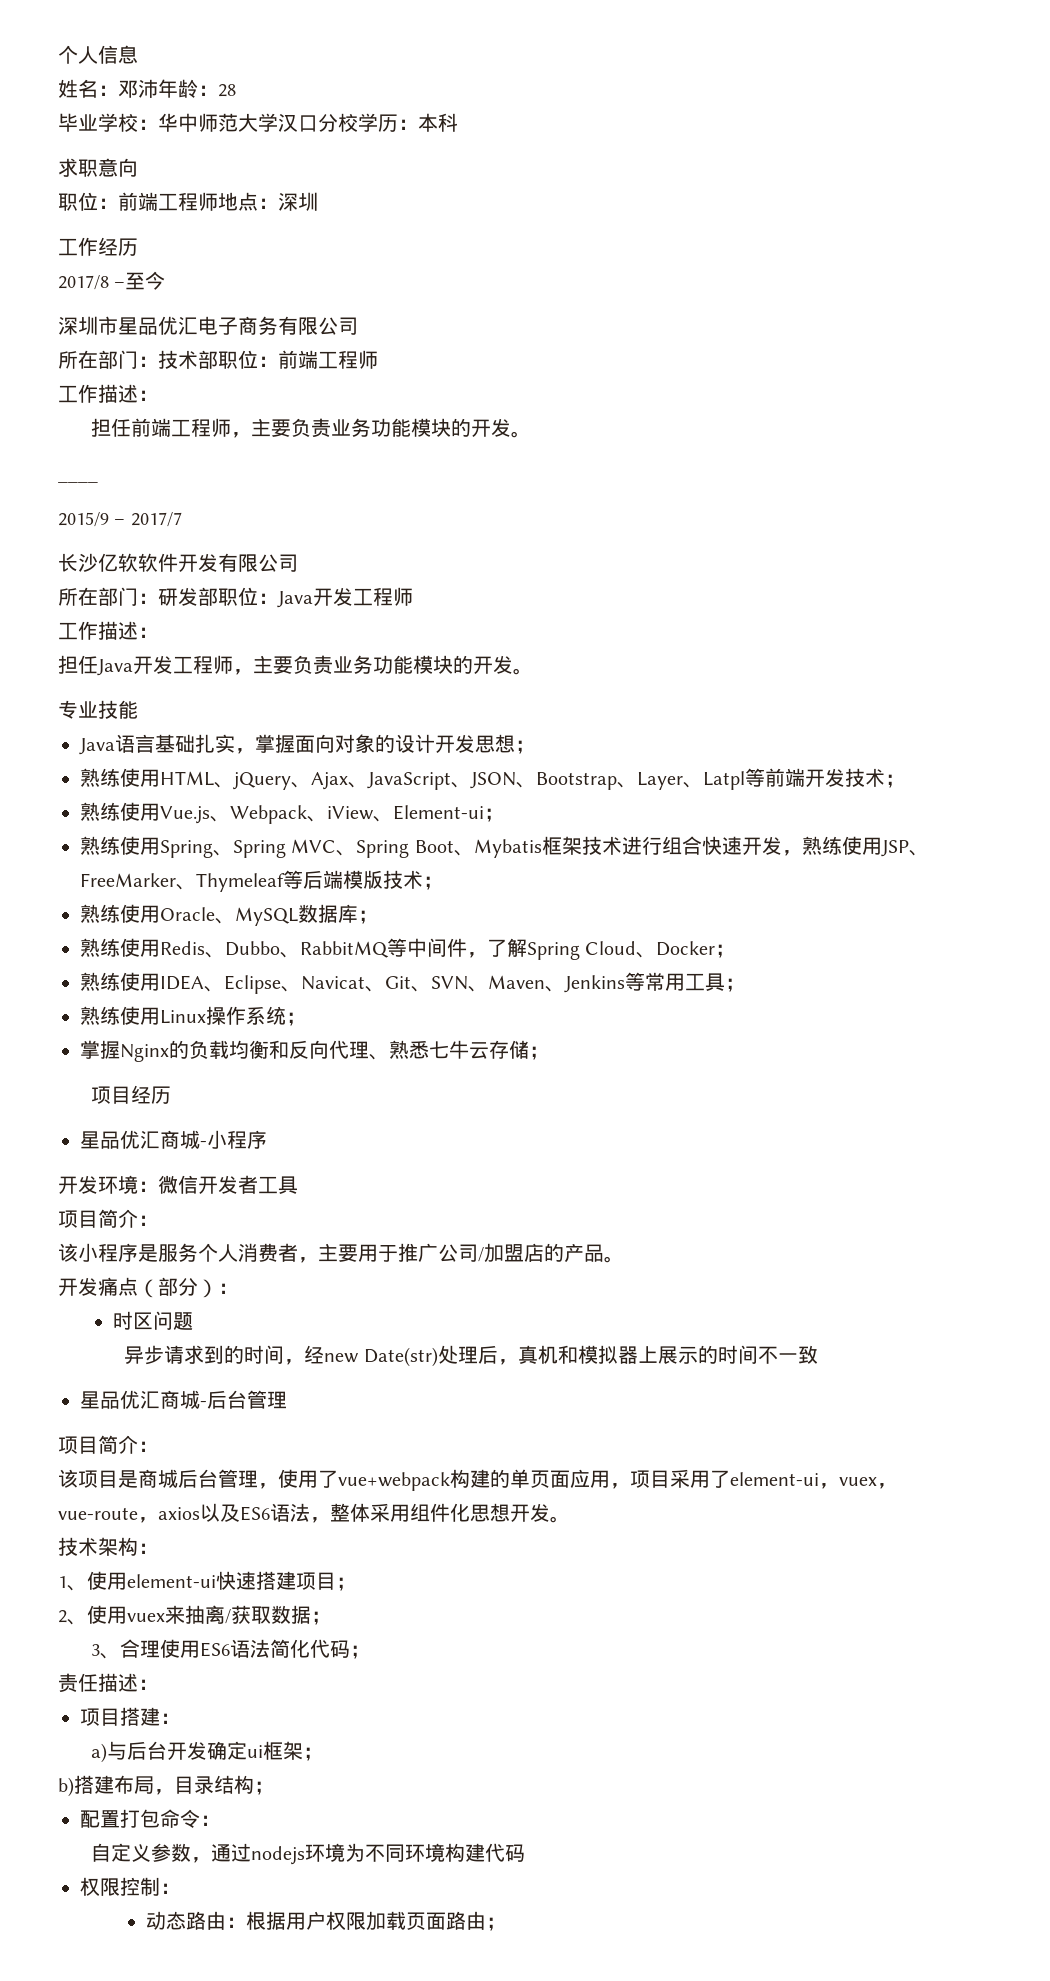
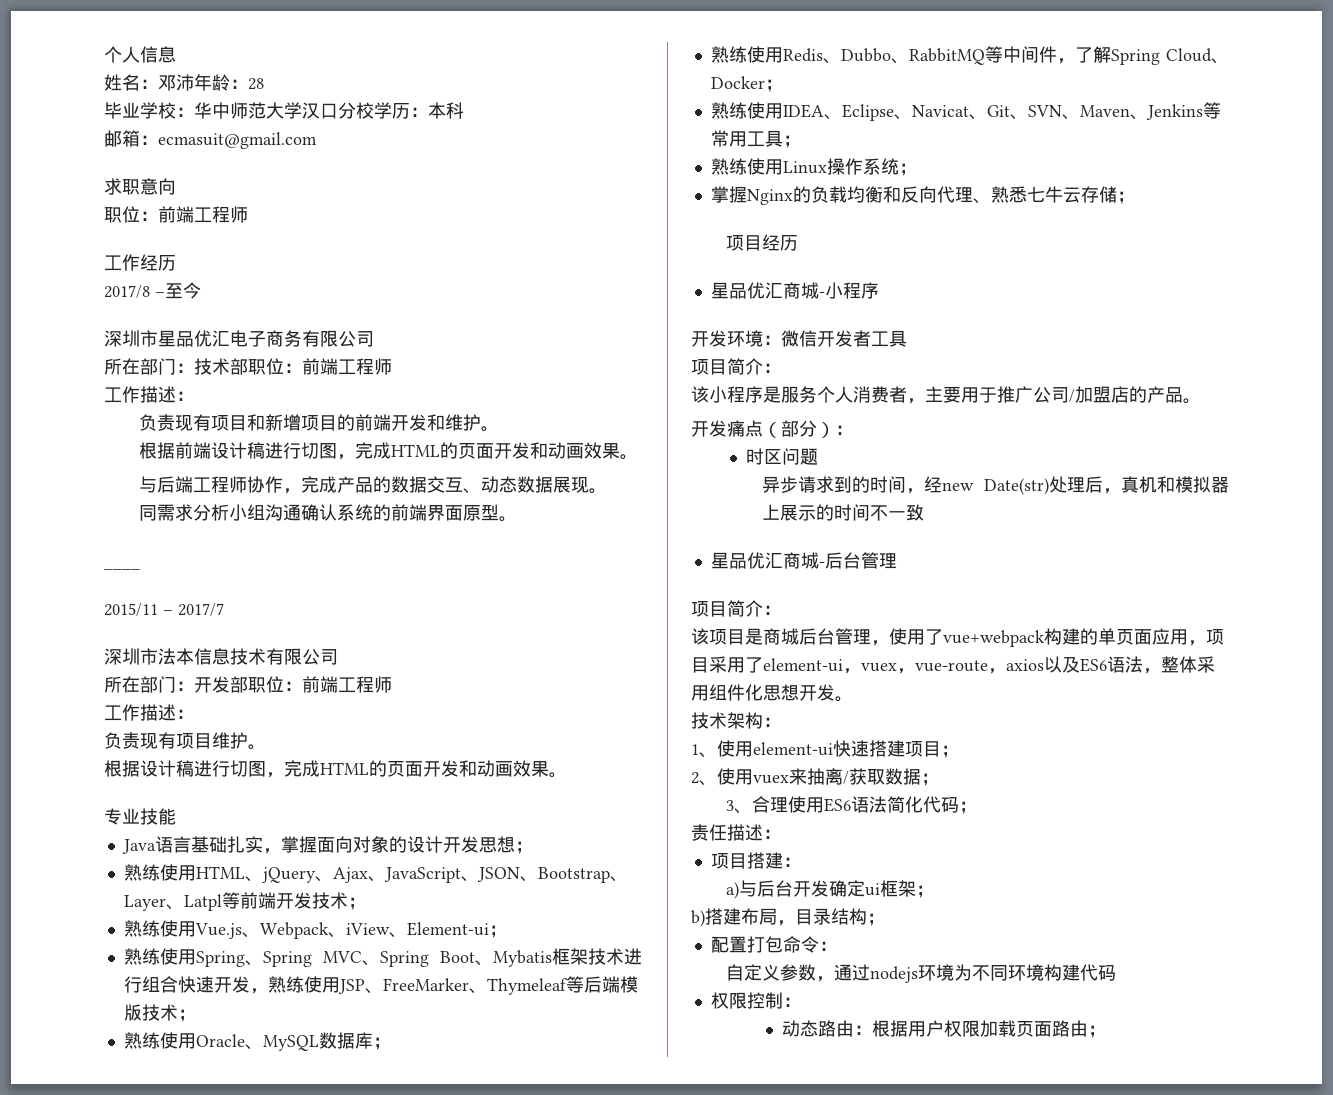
+ 邮箱：ecmasuit@gmail.com
  求职意向
- 职位：前端工程师地点：深圳
+ 职位：前端工程师
- 担任前端工程师，主要负责业务功能模块的开发。
+ 负责现有项目和新增项目的前端开发和维护。
+ 根据前端设计稿进行切图，完成HTML的页面开发和动画效果。
+ 与后端工程师协作，完成产品的数据交互、动态数据展现。
+ 同需求分析小组沟通确认系统的前端界面原型。
- 2015/9 – 2017/7
+ 2015/11 – 2017/7
- 长沙亿软软件开发有限公司
- 所在部门：研发部职位：Java开发工程师
+ 深圳市法本信息技术有限公司
+ 所在部门：开发部职位：前端工程师
  工作描述：
- 担任Java开发工程师，主要负责业务功能模块的开发。
+ 负责现有项目维护。
+ 根据设计稿进行切图，完成HTML的页面开发和动画效果。

